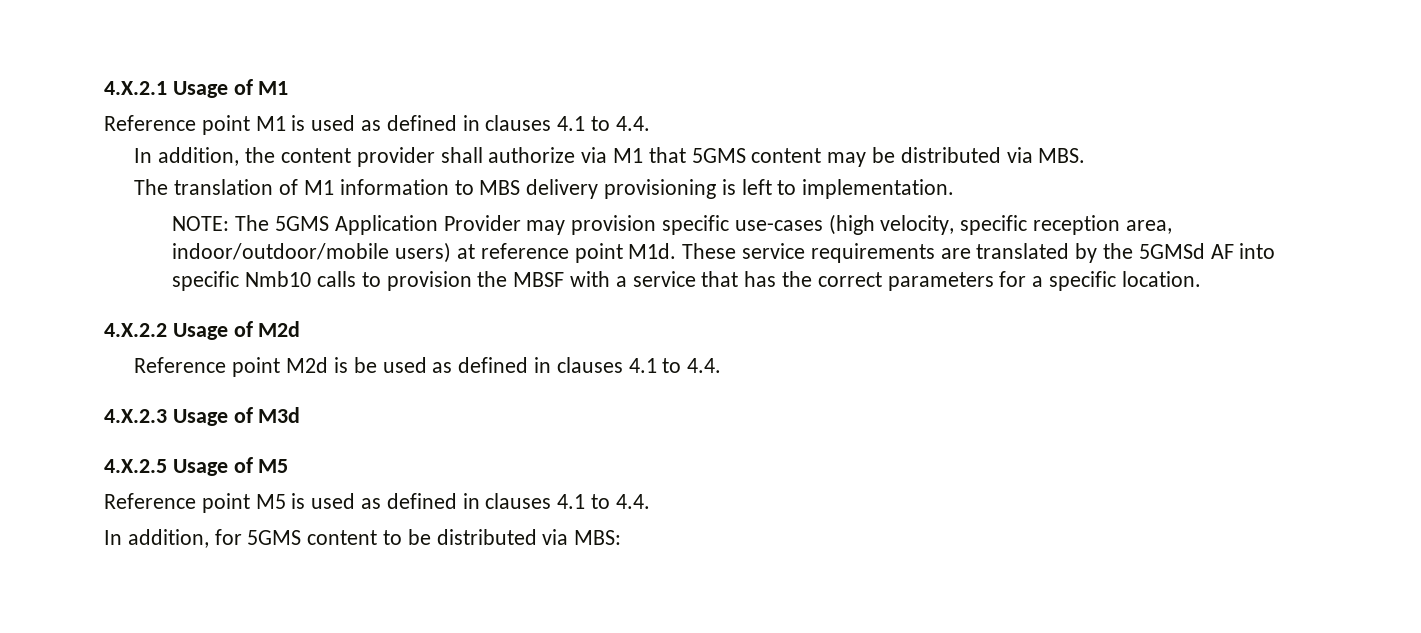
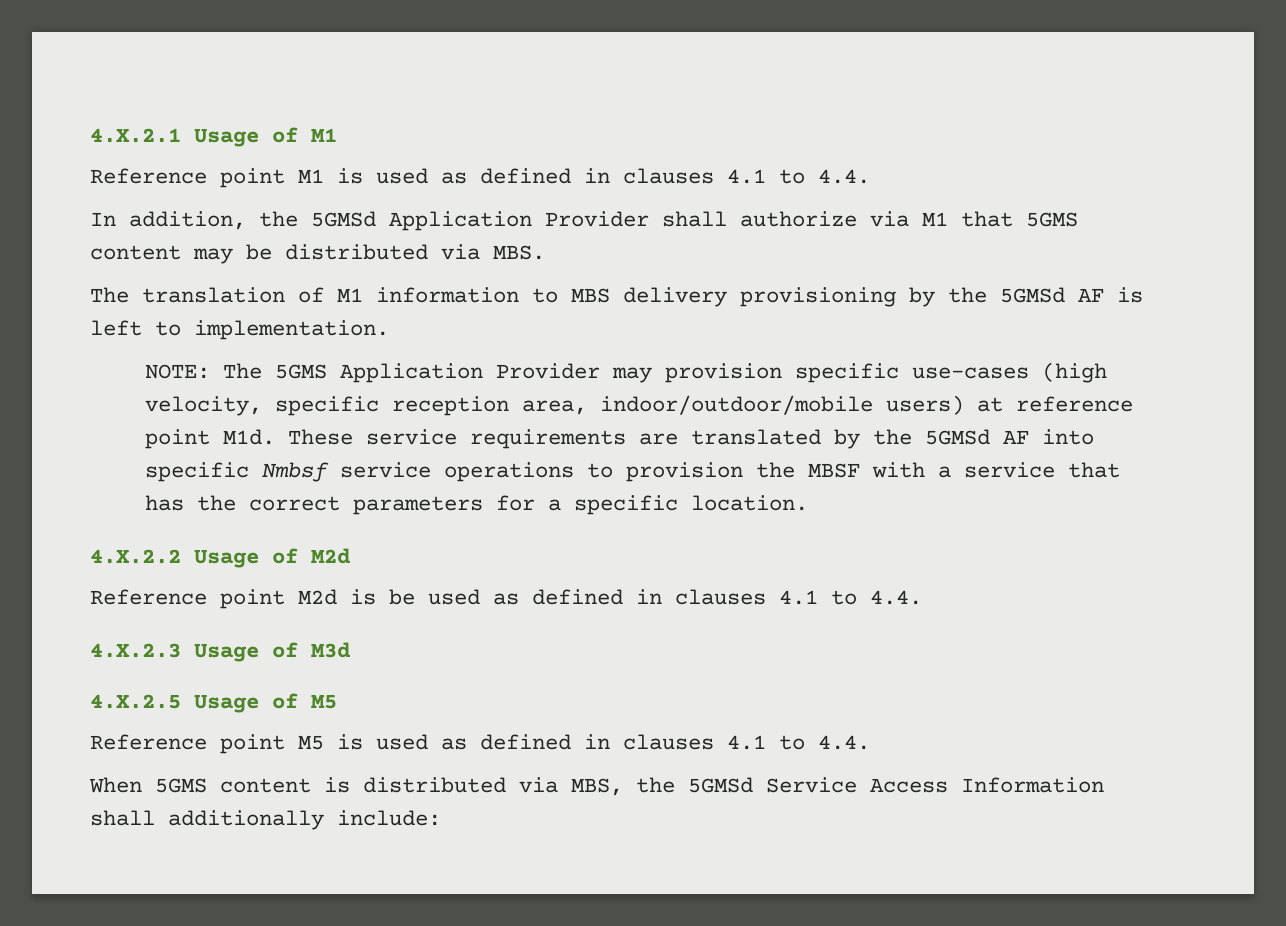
- In addition, the content provider shall authorize via M1 that 5GMS content may be distributed via MBS.
+ In addition, the 5GMSd Application Provider shall authorize via M1 that 5GMS content may be distributed via MBS.
- The translation of M1 information to MBS delivery provisioning is left to implementation.
+ The translation of M1 information to MBS delivery provisioning by the 5GMSd AF is left to implementation.
- NOTE: The 5GMS Application Provider may provision specific use-cases (high velocity, specific reception area, indoor/outdoor/mobile users) at reference point M1d. These service requirements are translated by the 5GMSd AF into specific Nmb10 calls to provision the MBSF with a service that has the correct parameters for a specific location.
+ NOTE: The 5GMS Application Provider may provision specific use-cases (high velocity, specific reception area, indoor/outdoor/mobile users) at reference point M1d. These service requirements are translated by the 5GMSd AF into specific Nmbsf service operations to provision the MBSF with a service that has the correct parameters for a specific location.
- In addition, for 5GMS content to be distributed via MBS:
+ When 5GMS content is distributed via MBS, the 5GMSd Service Access Information shall additionally include:

